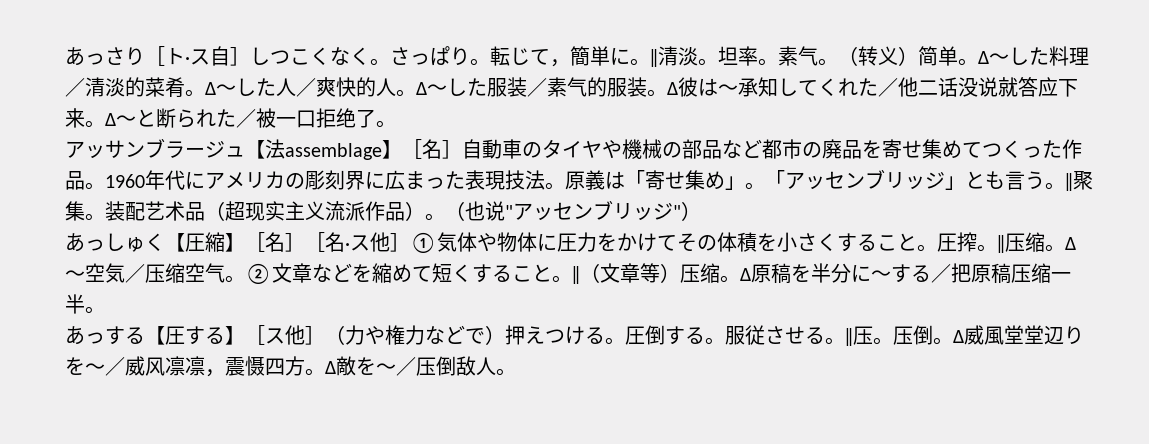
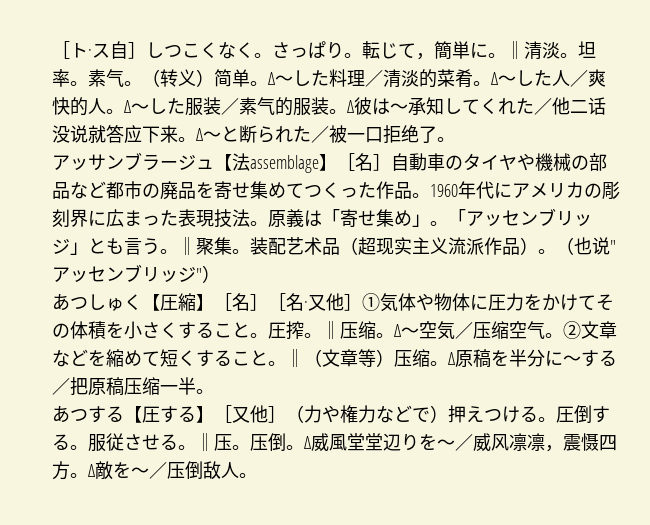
- あっさり［ト·ス自］しつこくなく。
+ ［ト·ス自］しつこくなく。
- あっしゅく【圧縮】［名］［名·ス他］①気体や物体に圧力をかけてその体積を小さくすること。
+ あつしゅく【圧縮】［名］［名·又他］①気体や物体に圧力をかけてその体積を小さくすること。
- あっする【圧する】［ス他］（力や権力などで）押えつける。
+ あつする【圧する】［又他］（力や権力などで）押えつける。

